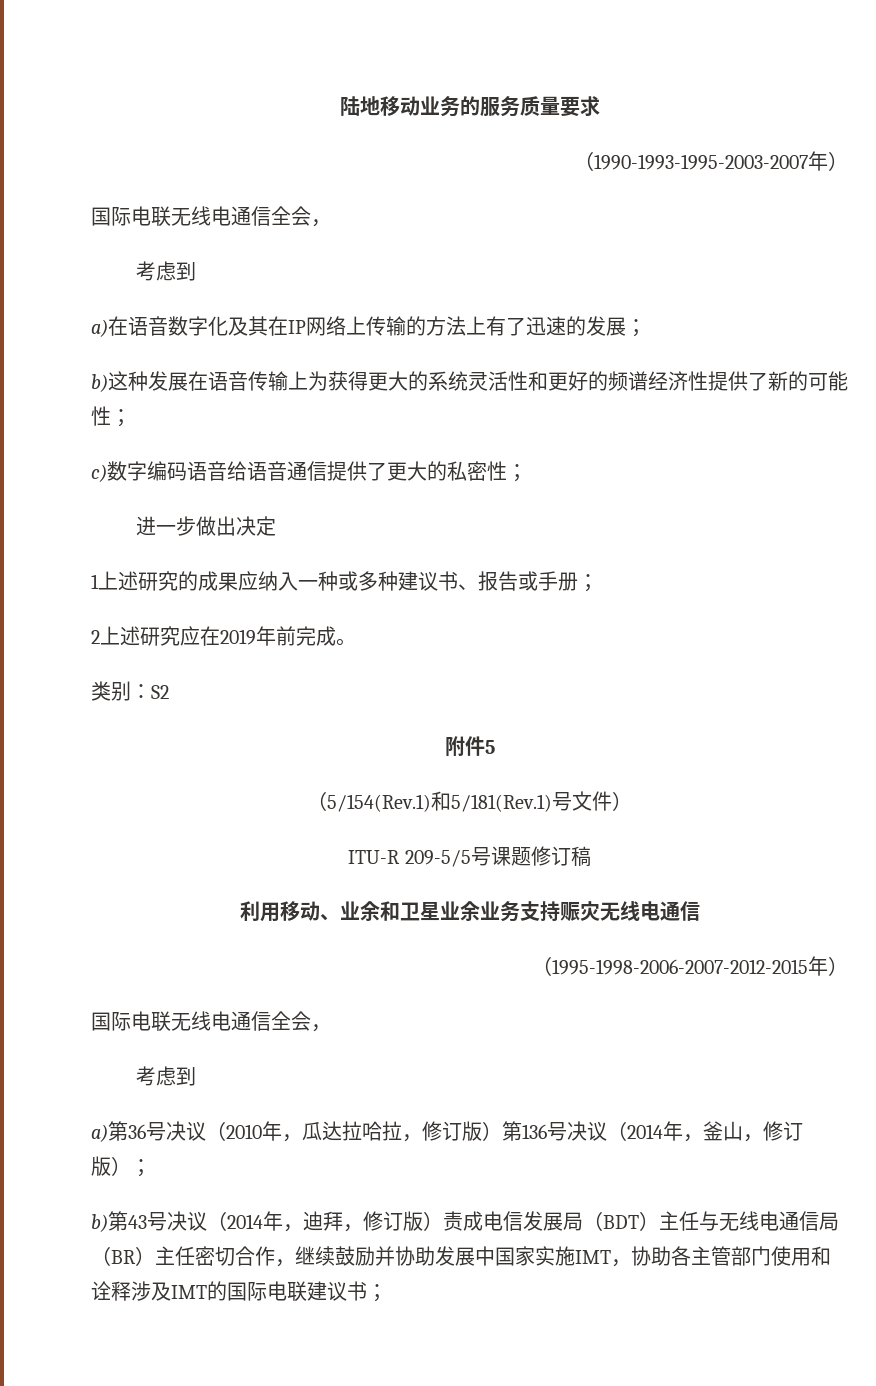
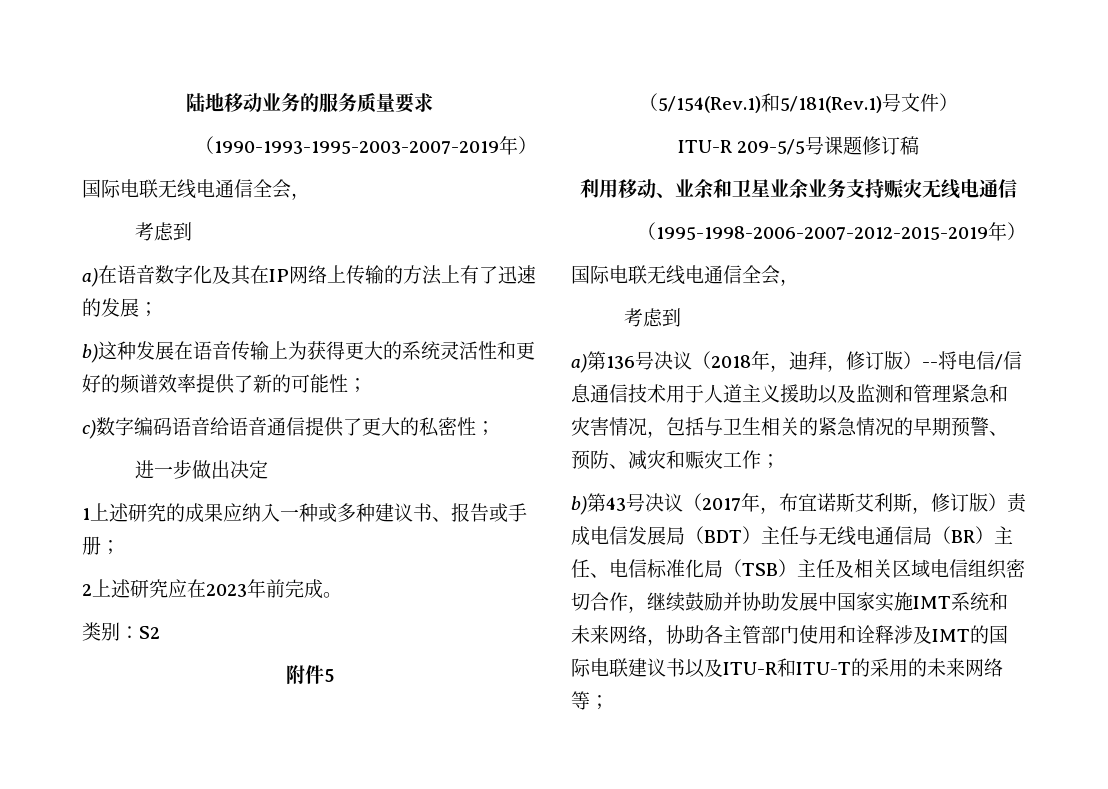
- （1990-1993-1995-2003-2007年）
+ （1990-1993-1995-2003-2007-2019年）
- b)这种发展在语音传输上为获得更大的系统灵活性和更好的频谱经济性提供了新的可能性；
+ b)这种发展在语音传输上为获得更大的系统灵活性和更好的频谱效率提供了新的可能性；
- 2上述研究应在2019年前完成。
+ 2上述研究应在2023年前完成。
- （1995-1998-2006-2007-2012-2015年）
+ （1995-1998-2006-2007-2012-2015-2019年）
- a)第36号决议（2010年，瓜达拉哈拉，修订版）第136号决议（2014年，釜山，修订版）；
+ a)第136号决议（2018年，迪拜，修订版）--将电信/信息通信技术用于人道主义援助以及监测和管理紧急和灾害情况，包括与卫生相关的紧急情况的早期预警、预防、减灾和赈灾工作；
- b)第43号决议（2014年，迪拜，修订版）责成电信发展局（BDT）主任与无线电通信局（BR）主任密切合作，继续鼓励并协助发展中国家实施IMT，协助各主管部门使用和诠释涉及IMT的国际电联建议书；
+ b)第43号决议（2017年，布宜诺斯艾利斯，修订版）责成电信发展局（BDT）主任与无线电通信局（BR）主任、电信标准化局（TSB）主任及相关区域电信组织密切合作，继续鼓励并协助发展中国家实施IMT系统和未来网络，协助各主管部门使用和诠释涉及IMT的国际电联建议书以及ITU-R和ITU-T的采用的未来网络等；

